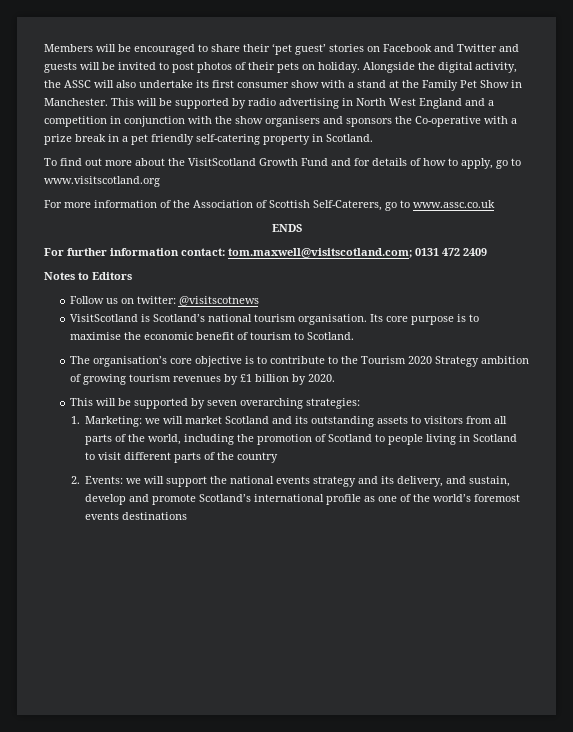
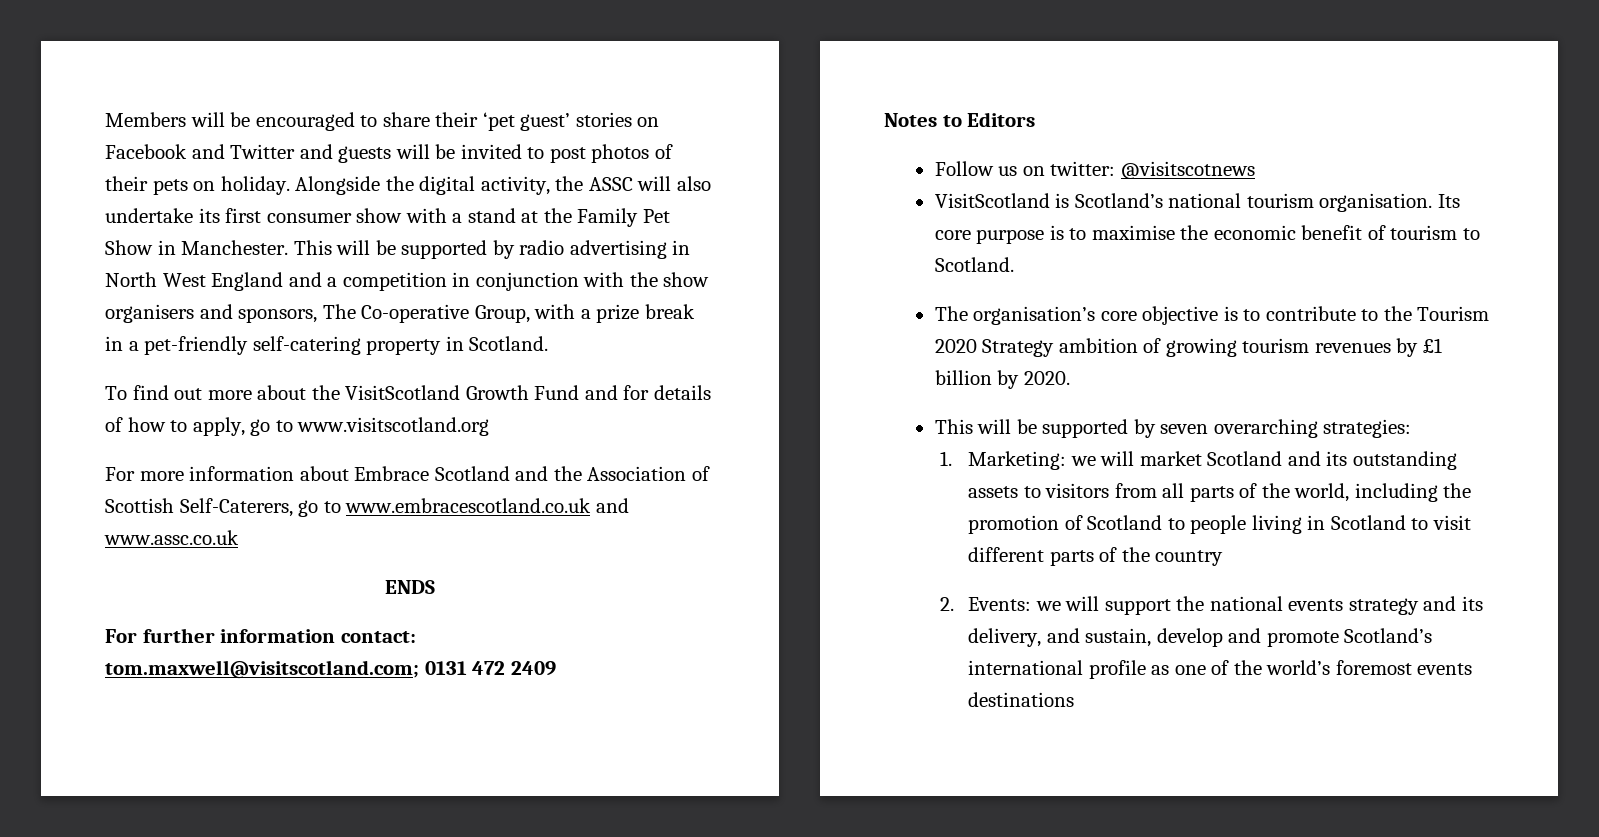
- This will be supported by radio advertising in North West England and a competition in conjunction with the show organisers and sponsors the Co-operative with a prize break in a pet friendly self-catering property in Scotland.
+ This will be supported by radio advertising in North West England and a competition in conjunction with the show organisers and sponsors, The Co-operative Group, with a prize break in a pet-friendly self-catering property in Scotland.
- For more information of the Association of Scottish Self-Caterers, go to www.assc.co.uk
+ For more information about Embrace Scotland and the Association of Scottish Self-Caterers, go to www.embracescotland.co.uk and www.assc.co.uk

